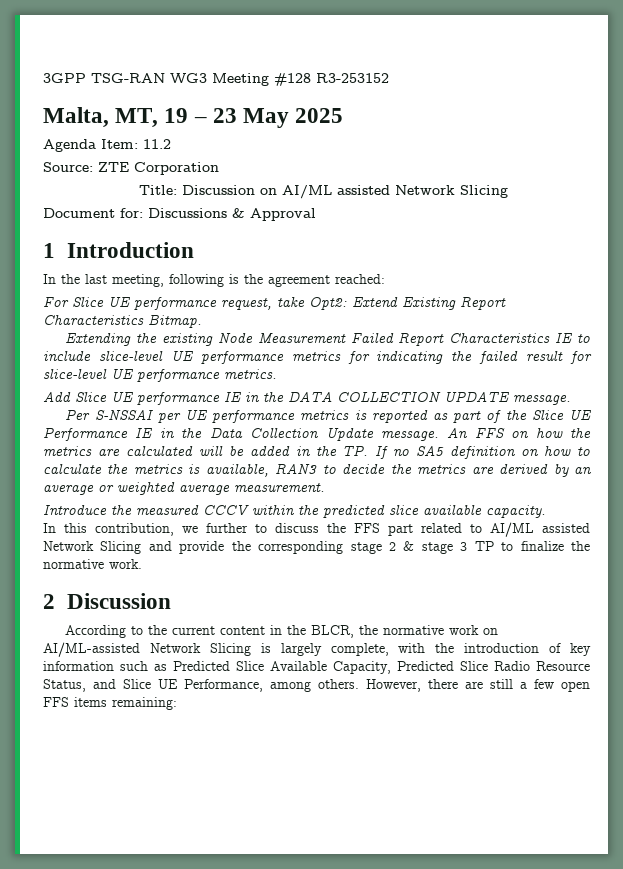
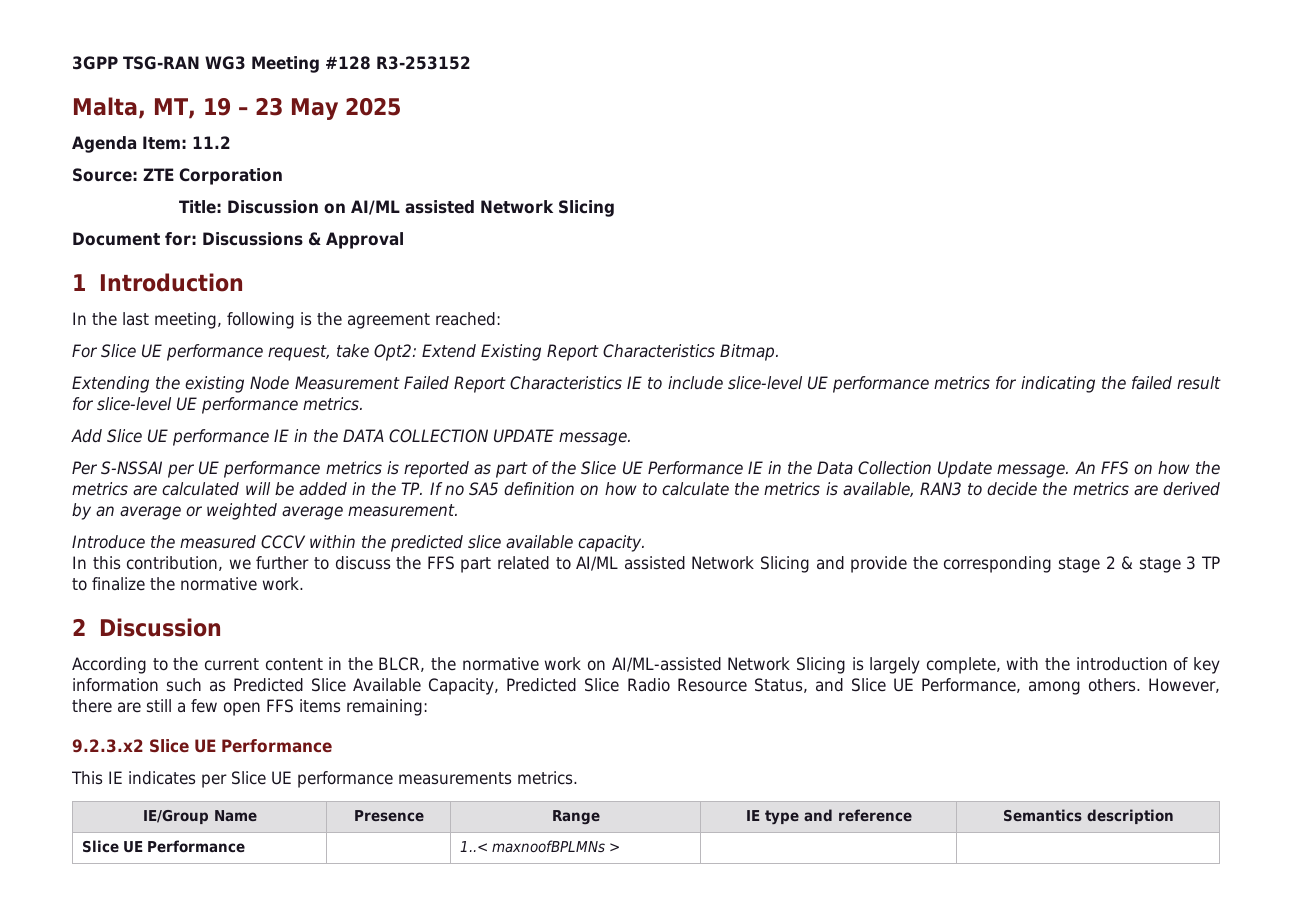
+ 9.2.3.x2 Slice UE Performance
+ This IE indicates per Slice UE performance measurements metrics.
+ IE/Group Name | Presence | Range | IE type and reference | Semantics description
+ Slice UE Performance | | 1..< maxnoofBPLMNs > | |

